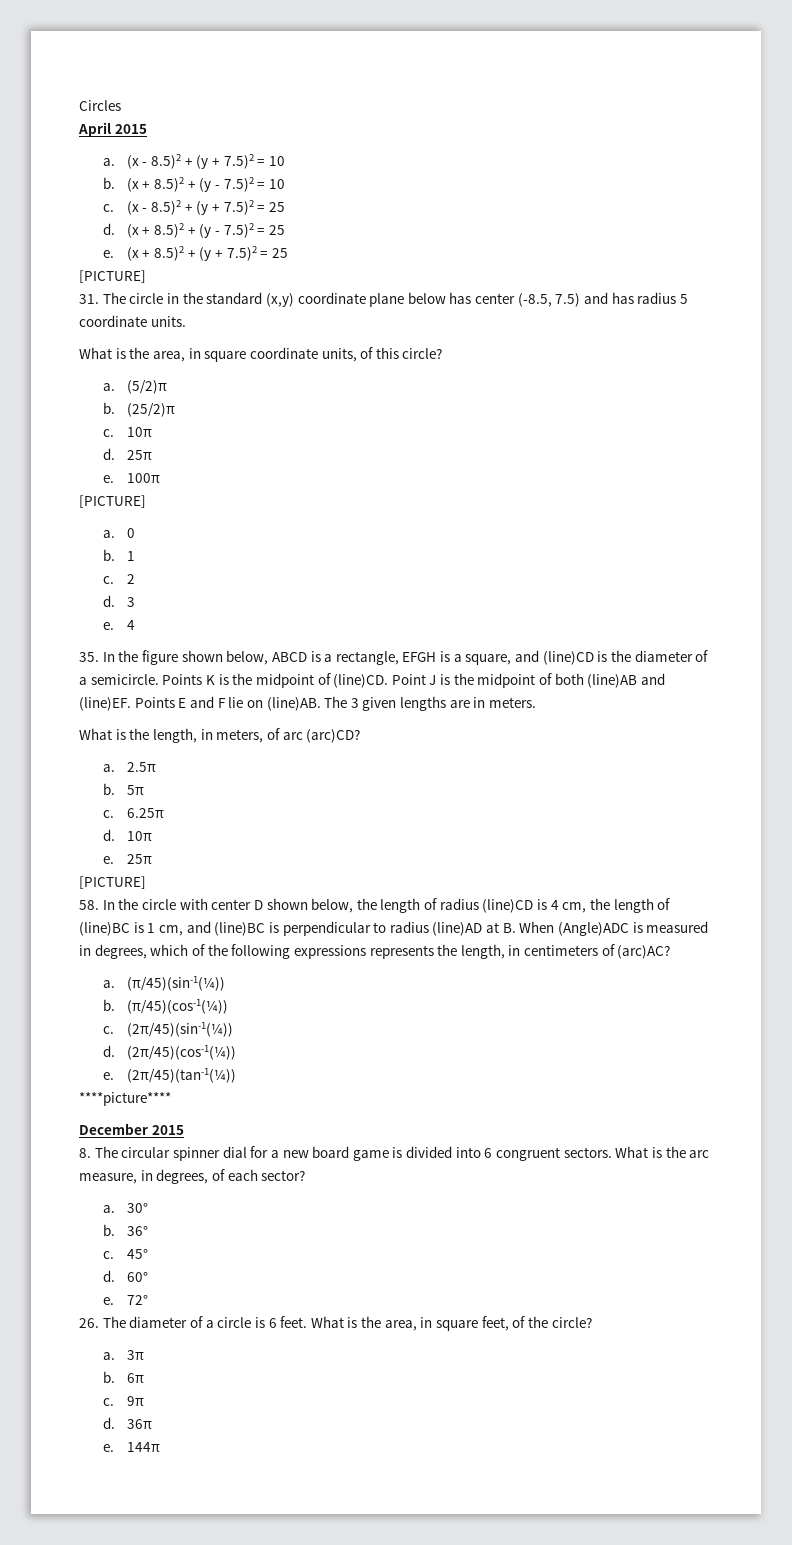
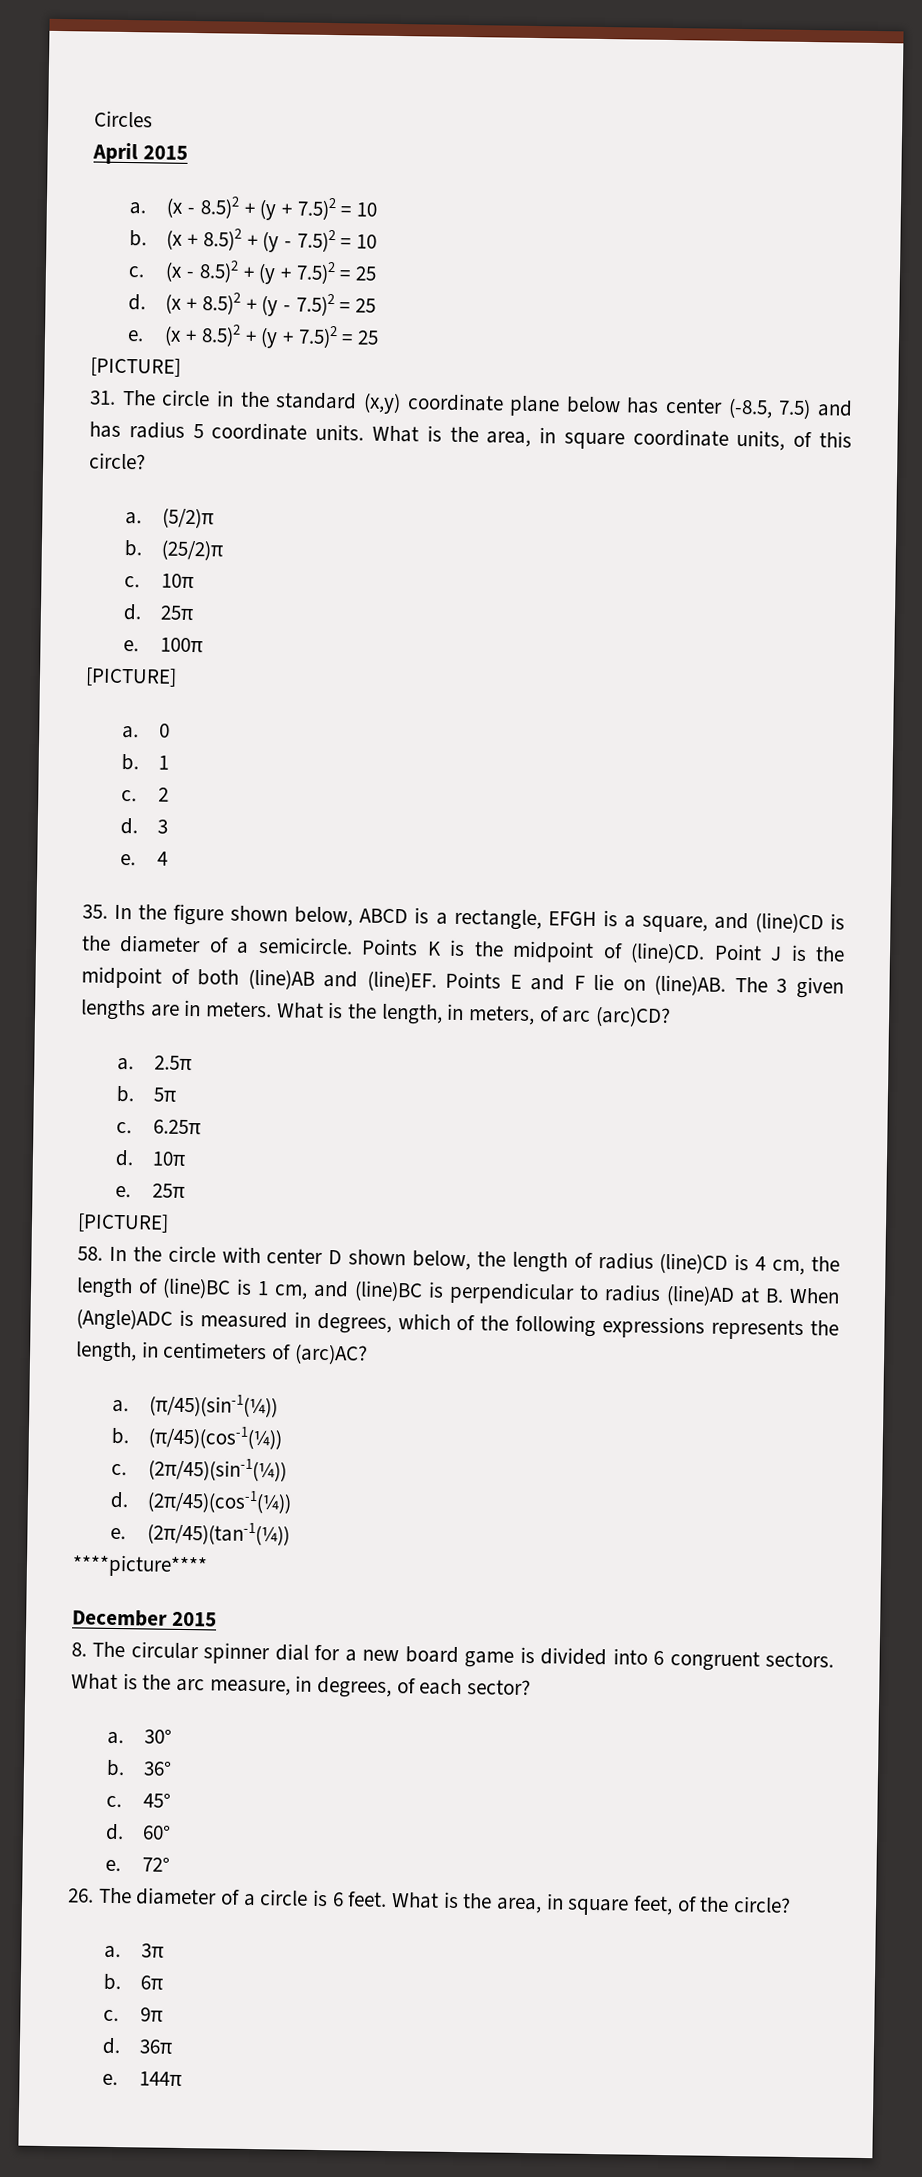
- 31. The circle in the standard (x,y) coordinate plane below has center (-8.5, 7.5) and has radius 5 coordinate units.
- What is the area, in square coordinate units, of this circle?
+ 31. The circle in the standard (x,y) coordinate plane below has center (-8.5, 7.5) and has radius 5 coordinate units. What is the area, in square coordinate units, of this circle?
- The 3 given lengths are in meters.
- What is the length, in meters, of arc (arc)CD?
+ The 3 given lengths are in meters. What is the length, in meters, of arc (arc)CD?

